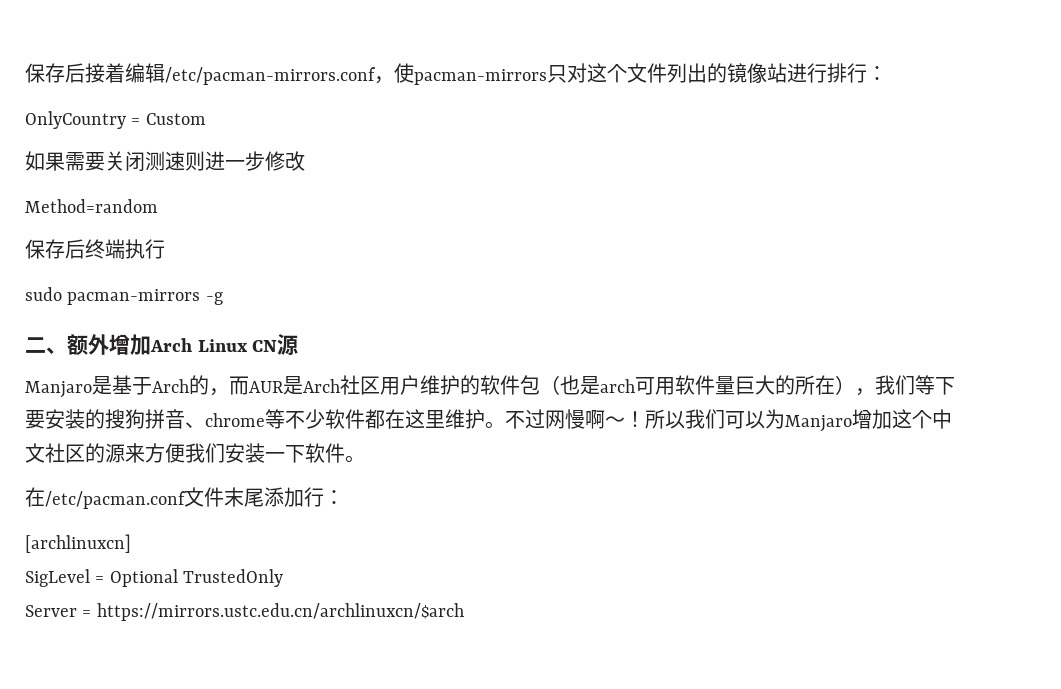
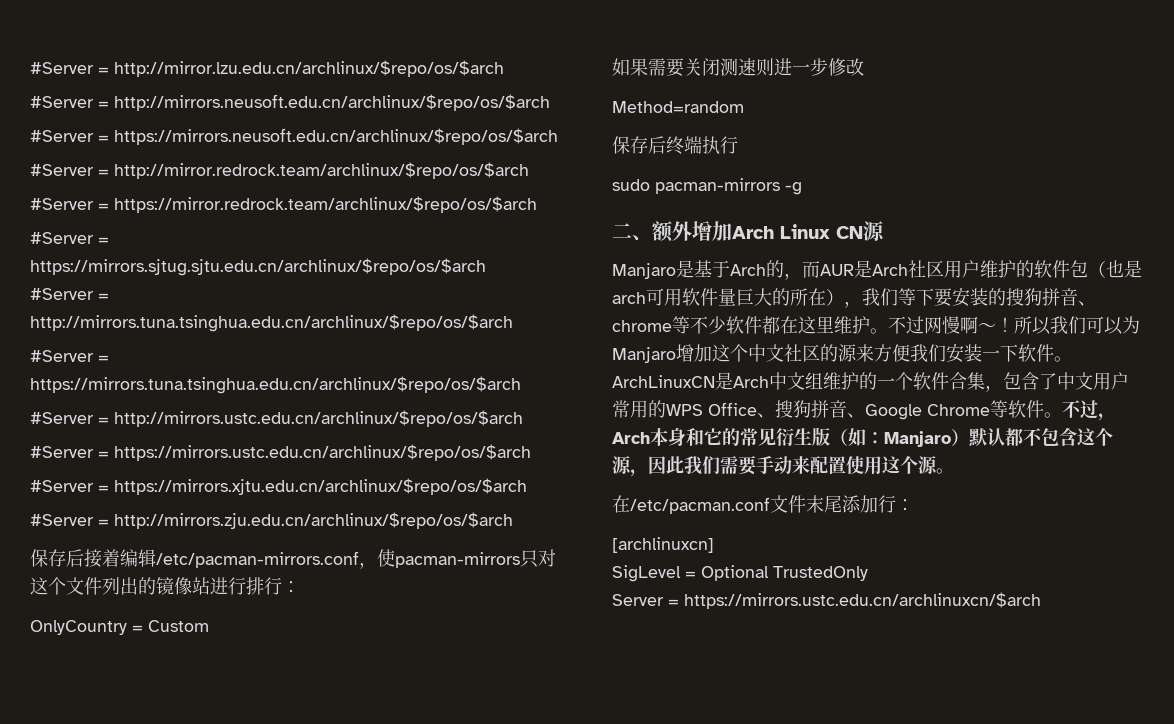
+ #Server = http://mirror.lzu.edu.cn/archlinux/$repo/os/$arch
+ #Server = http://mirrors.neusoft.edu.cn/archlinux/$repo/os/$arch
+ #Server = https://mirrors.neusoft.edu.cn/archlinux/$repo/os/$arch
+ #Server = http://mirror.redrock.team/archlinux/$repo/os/$arch
+ #Server = https://mirror.redrock.team/archlinux/$repo/os/$arch
+ #Server = https://mirrors.sjtug.sjtu.edu.cn/archlinux/$repo/os/$arch
+ #Server = http://mirrors.tuna.tsinghua.edu.cn/archlinux/$repo/os/$arch
+ #Server = https://mirrors.tuna.tsinghua.edu.cn/archlinux/$repo/os/$arch
+ #Server = http://mirrors.ustc.edu.cn/archlinux/$repo/os/$arch
+ #Server = https://mirrors.ustc.edu.cn/archlinux/$repo/os/$arch
+ #Server = https://mirrors.xjtu.edu.cn/archlinux/$repo/os/$arch
+ #Server = http://mirrors.zju.edu.cn/archlinux/$repo/os/$arch
+ ArchLinuxCN是Arch中文组维护的一个软件合集，包含了中文用户常用的WPS Office、搜狗拼音、Google Chrome等软件。不过，Arch本身和它的常见衍生版（如：Manjaro）默认都不包含这个源，因此我们需要手动来配置使用这个源。

